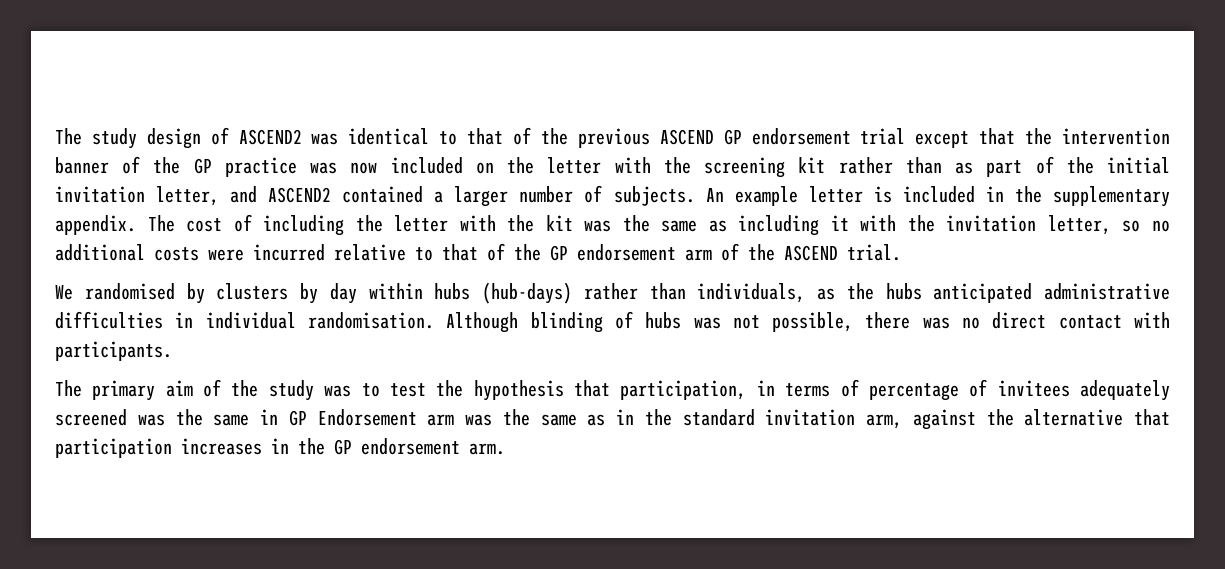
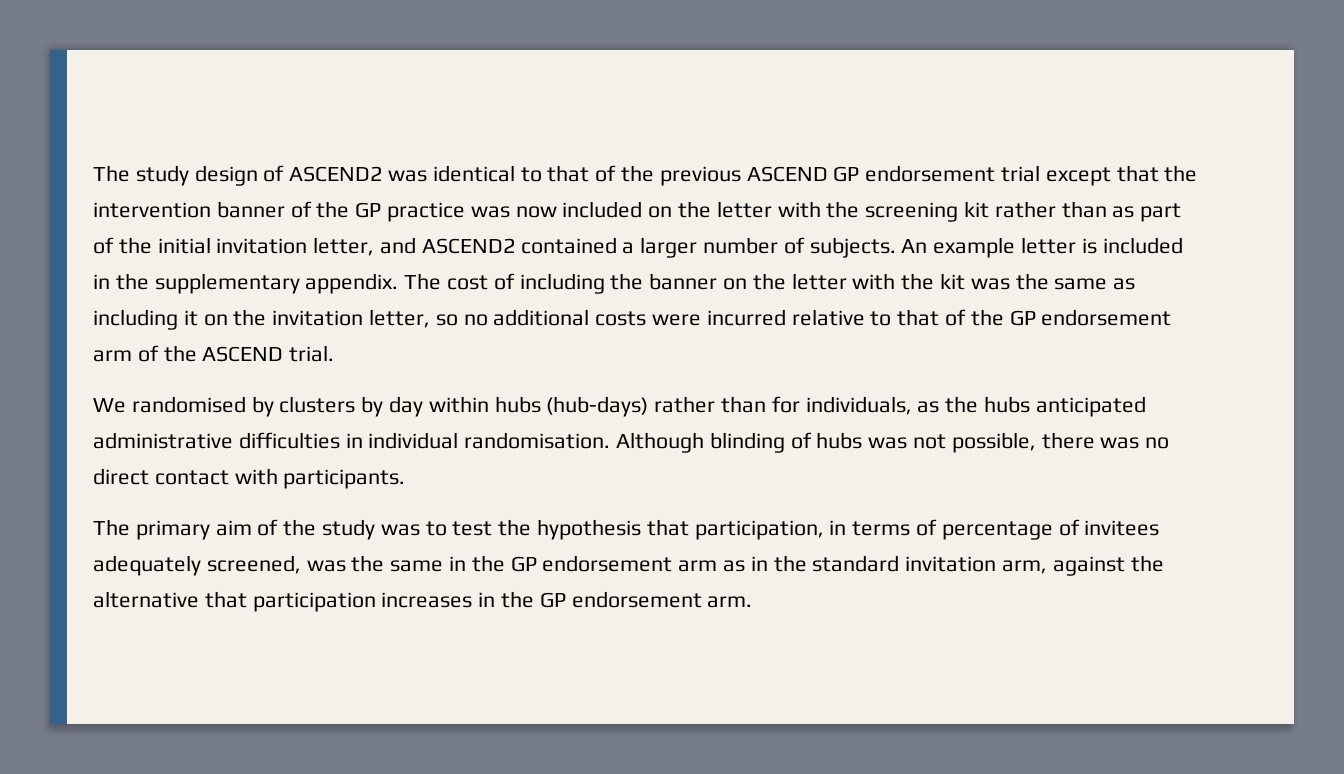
- The cost of including the letter with the kit was the same as including it with the invitation letter, so no additional costs were incurred relative to that of the GP endorsement arm of the ASCEND trial.
+ The cost of including the banner on the letter with the kit was the same as including it on the invitation letter, so no additional costs were incurred relative to that of the GP endorsement arm of the ASCEND trial.
- We randomised by clusters by day within hubs (hub-days) rather than individuals, as the hubs anticipated administrative difficulties in individual randomisation.
+ We randomised by clusters by day within hubs (hub-days) rather than for individuals, as the hubs anticipated administrative difficulties in individual randomisation.
- The primary aim of the study was to test the hypothesis that participation, in terms of percentage of invitees adequately screened was the same in GP Endorsement arm was the same as in the standard invitation arm, against the alternative that participation increases in the GP endorsement arm.
+ The primary aim of the study was to test the hypothesis that participation, in terms of percentage of invitees adequately screened, was the same in the GP endorsement arm as in the standard invitation arm, against the alternative that participation increases in the GP endorsement arm.

